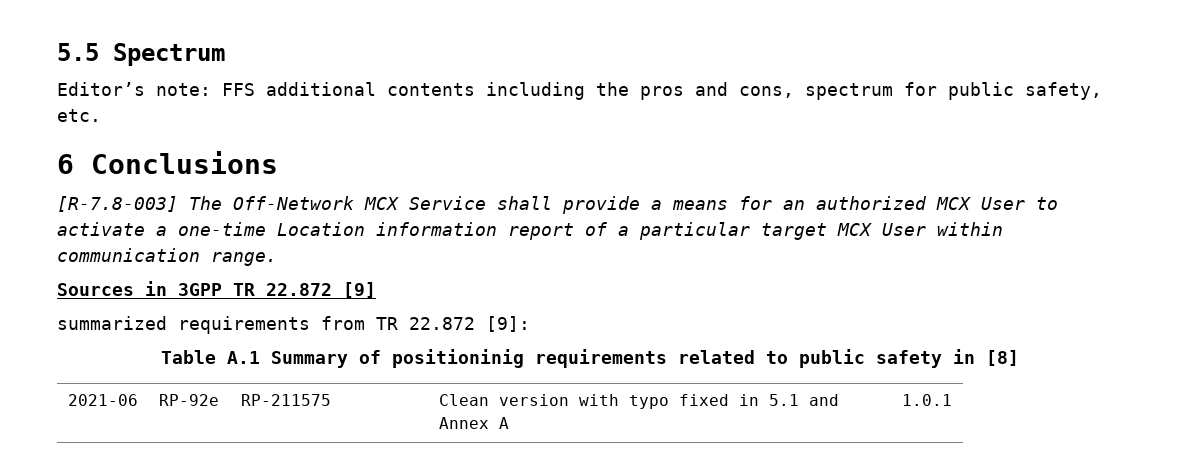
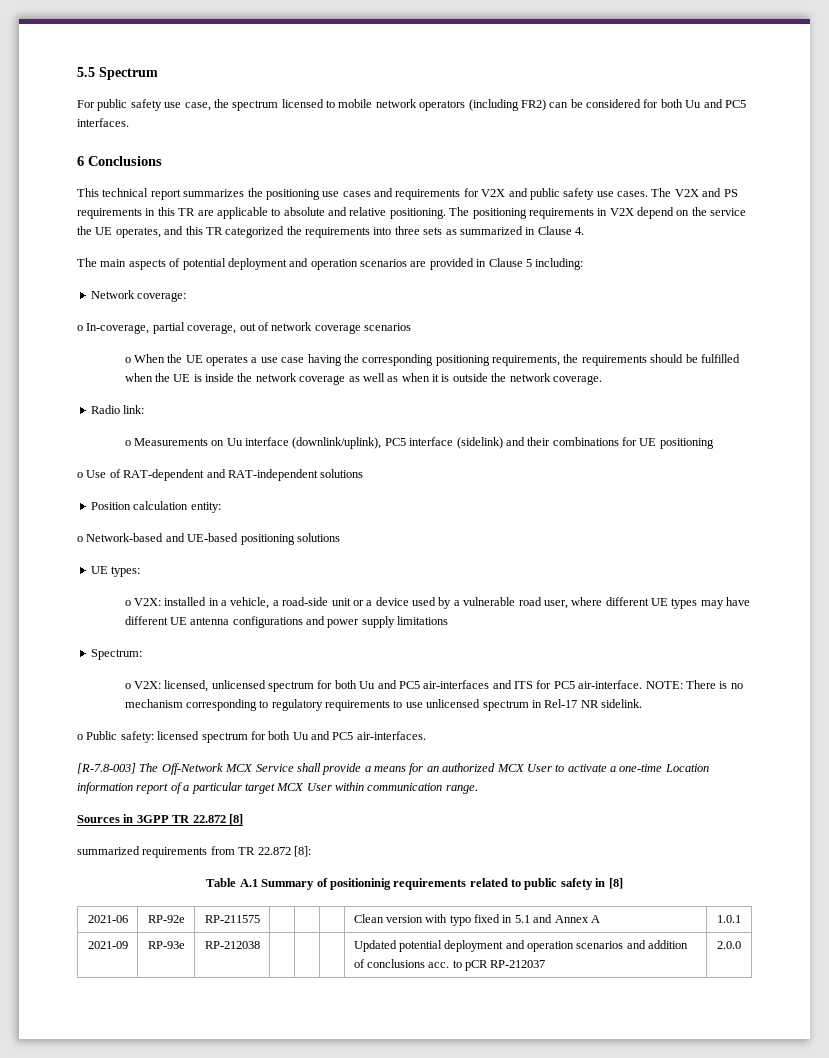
- Editor’s note: FFS additional contents including the pros and cons, spectrum for public safety, etc.
+ For public safety use case, the spectrum licensed to mobile network operators (including FR2) can be considered for both Uu and PC5 interfaces.
  6 Conclusions
+ This technical report summarizes the positioning use cases and requirements for V2X and public safety use cases. The V2X and PS requirements in this TR are applicable to absolute and relative positioning. The positioning requirements in V2X depend on the service the UE operates, and this TR categorized the requirements into three sets as summarized in Clause 4.
+ The main aspects of potential deployment and operation scenarios are provided in Clause 5 including:
+ Network coverage:
+ o In-coverage, partial coverage, out of network coverage scenarios
+ o When the UE operates a use case having the corresponding positioning requirements, the requirements should be fulfilled when the UE is inside the network coverage as well as when it is outside the network coverage.
+ Radio link:
+ o Measurements on Uu interface (downlink/uplink), PC5 interface (sidelink) and their combinations for UE positioning
+ o Use of RAT-dependent and RAT-independent solutions
+ Position calculation entity:
+ o Network-based and UE-based positioning solutions
+ UE types:
+ o V2X: installed in a vehicle, a road-side unit or a device used by a vulnerable road user, where different UE types may have different UE antenna configurations and power supply limitations
+ Spectrum:
+ o V2X: licensed, unlicensed spectrum for both Uu and PC5 air-interfaces and ITS for PC5 air-interface. NOTE: There is no mechanism corresponding to regulatory requirements to use unlicensed spectrum in Rel-17 NR sidelink.
+ o Public safety: licensed spectrum for both Uu and PC5 air-interfaces.
- Sources in 3GPP TR 22.872 [9]
+ Sources in 3GPP TR 22.872 [8]
- summarized requirements from TR 22.872 [9]:
+ summarized requirements from TR 22.872 [8]:
+ 2021-09 | RP-93e | RP-212038 | | | | Updated potential deployment and operation scenarios and addition of conclusions acc. to pCR RP-212037 | 2.0.0

